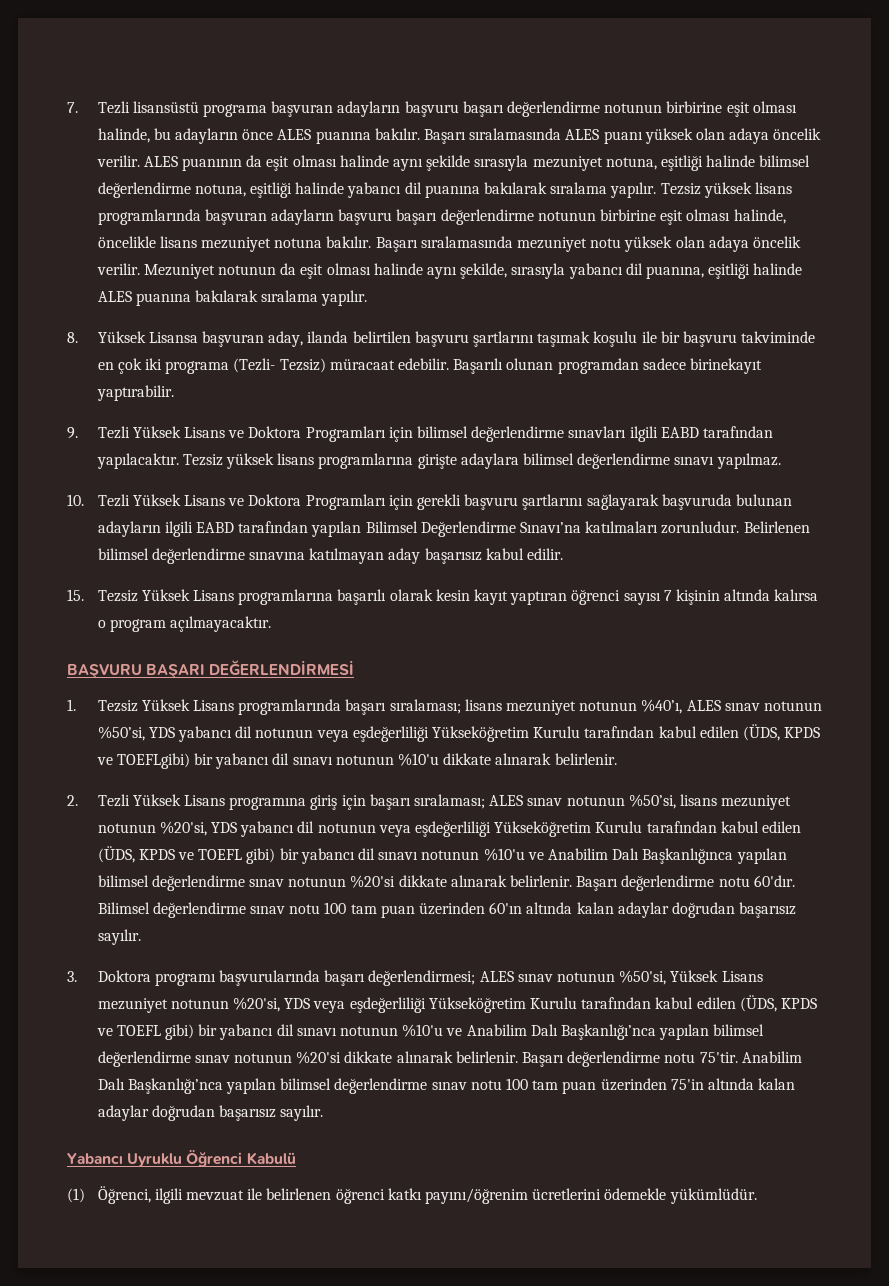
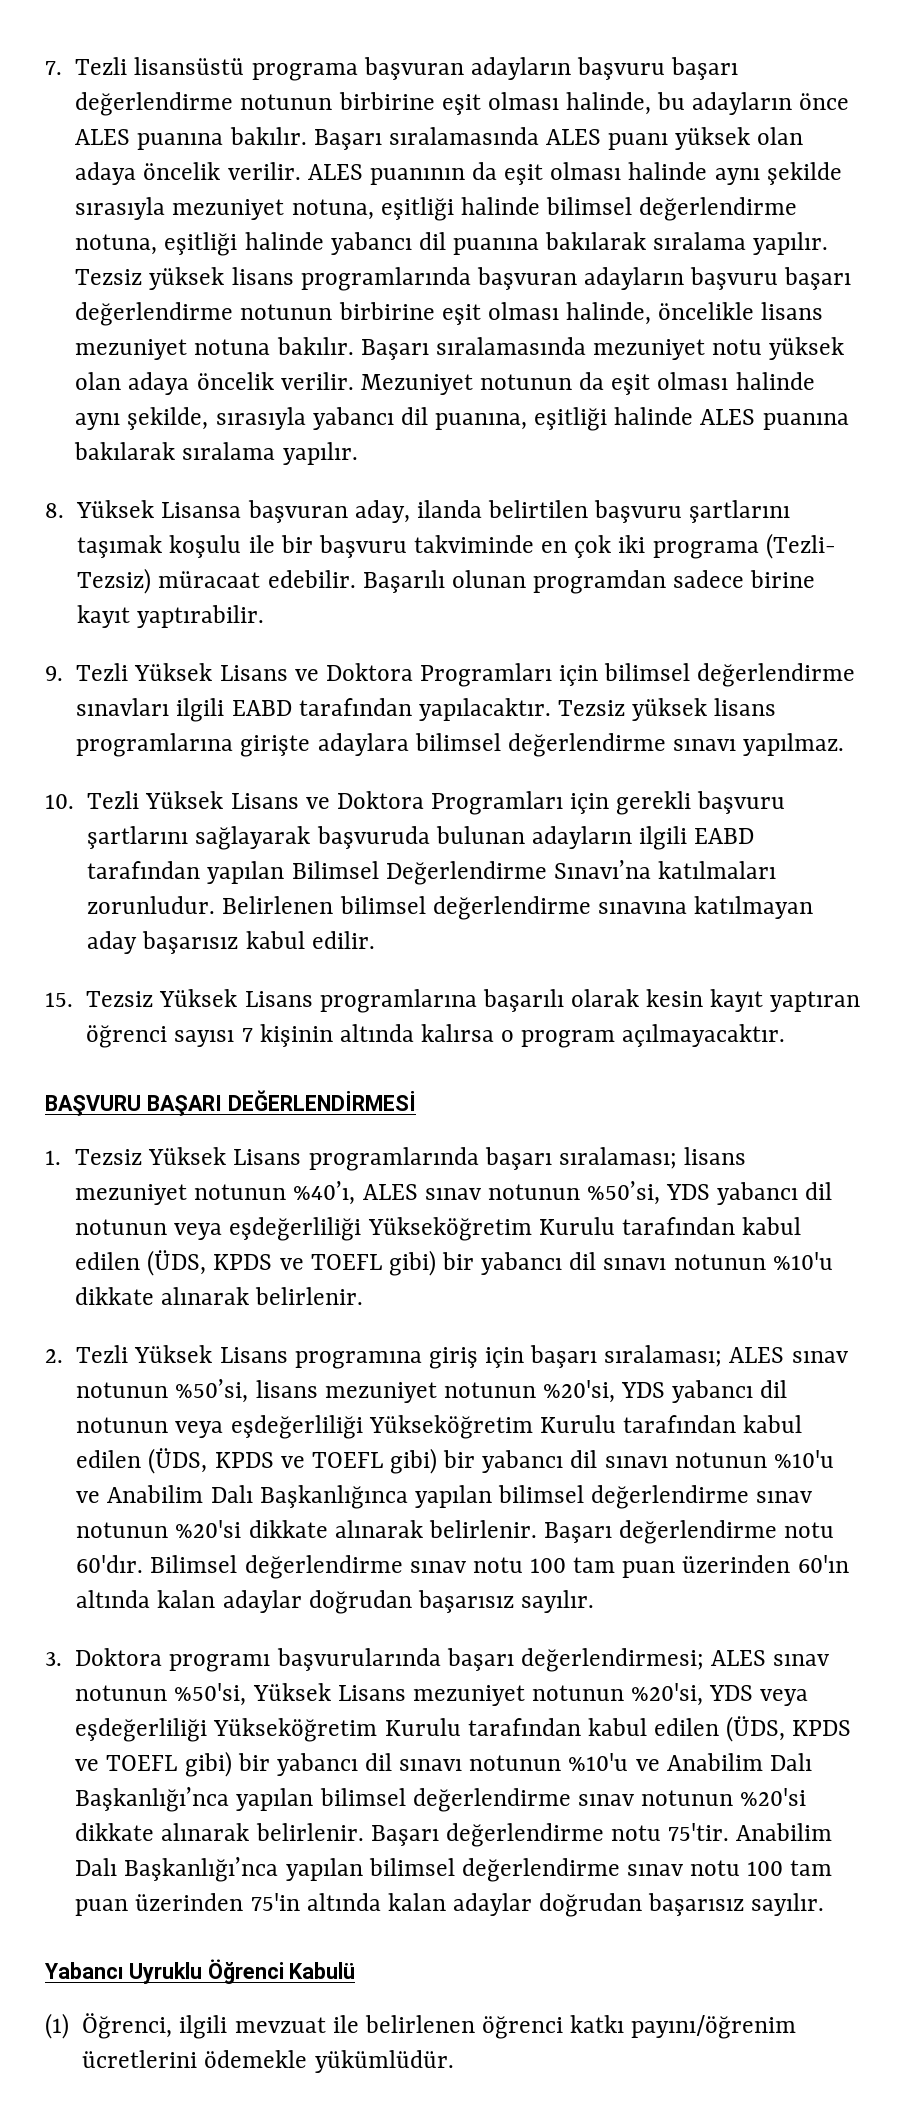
- Başarılı olunan programdan sadece birinekayıt yaptırabilir.
+ Başarılı olunan programdan sadece birine kayıt yaptırabilir.
- 1. Tezsiz Yüksek Lisans programlarında başarı sıralaması; lisans mezuniyet notunun %40’ı, ALES sınav notunun %50’si, YDS yabancı dil notunun veya eşdeğerliliği Yükseköğretim Kurulu tarafından kabul edilen (ÜDS, KPDS ve TOEFLgibi) bir yabancı dil sınavı notunun %10'u dikkate alınarak belirlenir.
+ 1. Tezsiz Yüksek Lisans programlarında başarı sıralaması; lisans mezuniyet notunun %40’ı, ALES sınav notunun %50’si, YDS yabancı dil notunun veya eşdeğerliliği Yükseköğretim Kurulu tarafından kabul edilen (ÜDS, KPDS ve TOEFL gibi) bir yabancı dil sınavı notunun %10'u dikkate alınarak belirlenir.

